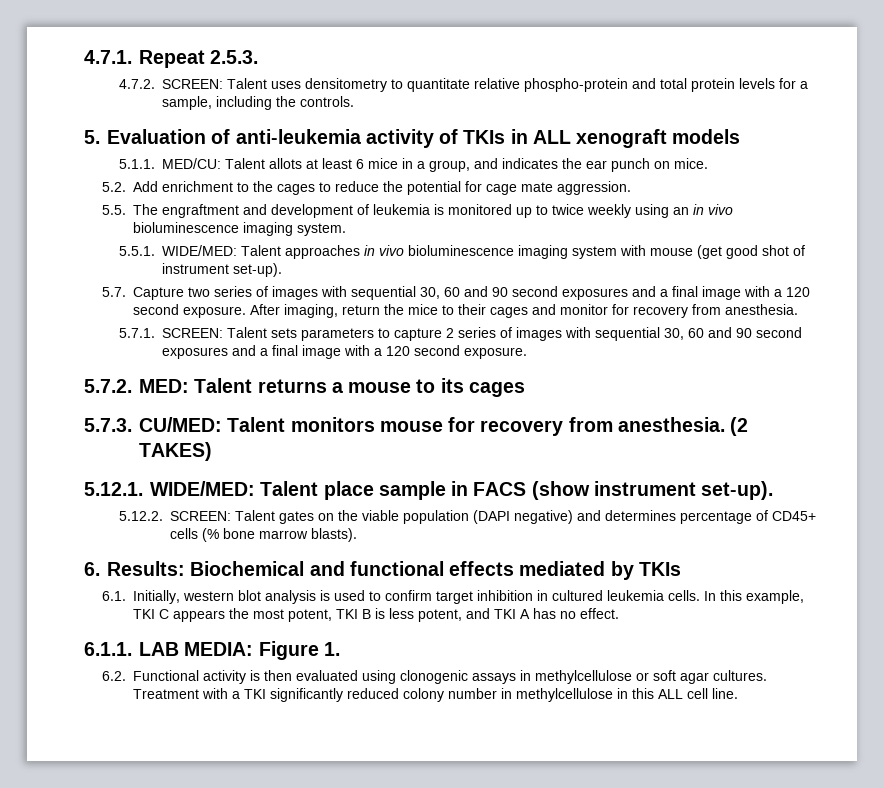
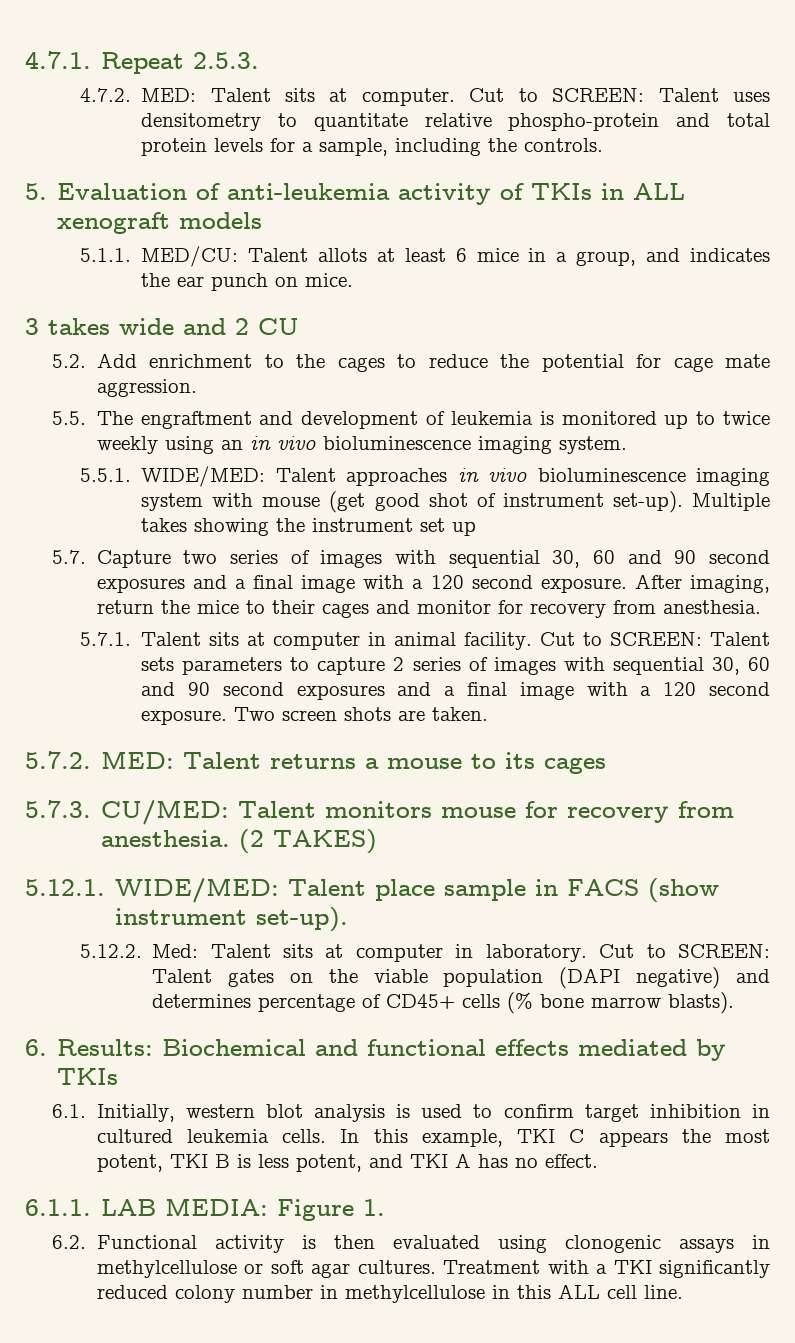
- 4.7.2. SCREEN: Talent uses densitometry to quantitate relative phospho-protein and total protein levels for a sample, including the controls.
+ 4.7.2. MED: Talent sits at computer. Cut to SCREEN: Talent uses densitometry to quantitate relative phospho-protein and total protein levels for a sample, including the controls.
+ 3 takes wide and 2 CU
+ Multiple takes showing the instrument set up
- 5.7.1. SCREEN: Talent sets parameters to capture 2 series of images with sequential 30, 60 and 90 second exposures and a final image with a 120 second exposure.
+ 5.7.1. Talent sits at computer in animal facility. Cut to SCREEN: Talent sets parameters to capture 2 series of images with sequential 30, 60 and 90 second exposures and a final image with a 120 second exposure. Two screen shots are taken.
- 5.12.2. SCREEN: Talent gates on the viable population (DAPI negative) and determines percentage of CD45+ cells (% bone marrow blasts).
+ 5.12.2. Med: Talent sits at computer in laboratory. Cut to SCREEN: Talent gates on the viable population (DAPI negative) and determines percentage of CD45+ cells (% bone marrow blasts).

